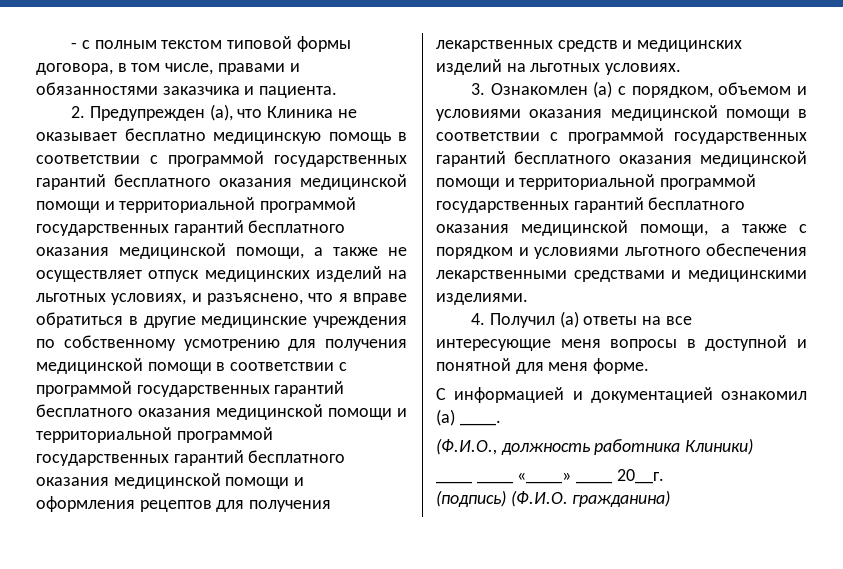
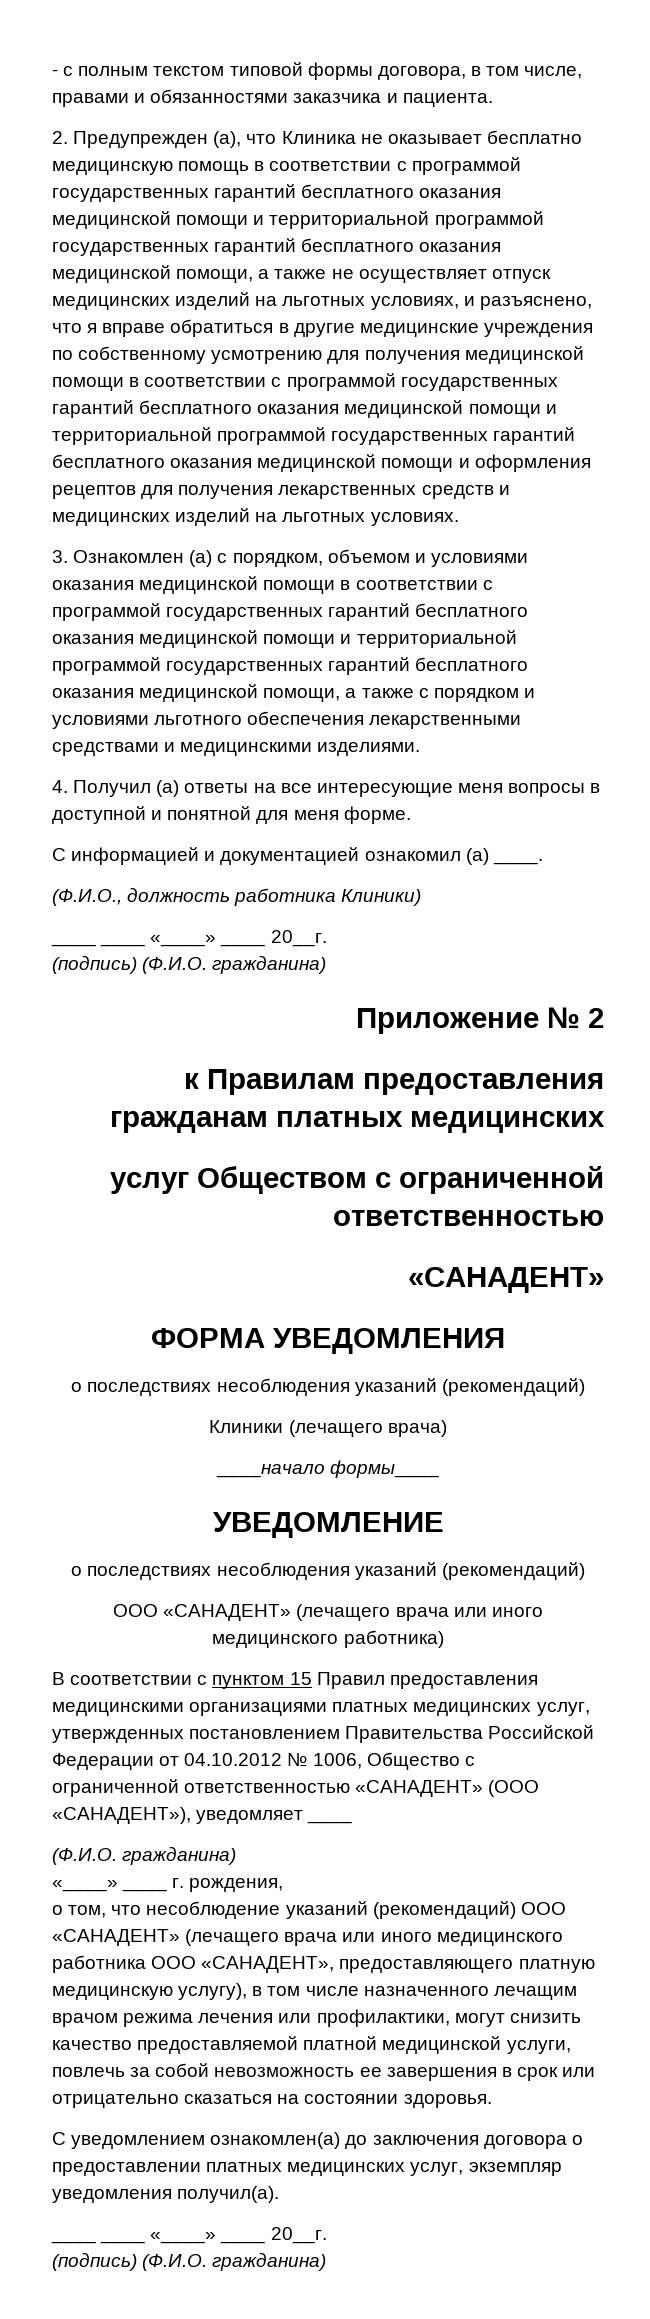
+ Приложение № 2
+ к Правилам предоставления гражданам платных медицинских
+ услуг Обществом с ограниченной ответственностью
+ «САНАДЕНТ»
+ ФОРМА УВЕДОМЛЕНИЯ
+ о последствиях несоблюдения указаний (рекомендаций)
+ Клиники (лечащего врача)
+ ____начало формы____
+ УВЕДОМЛЕНИЕ
+ о последствиях несоблюдения указаний (рекомендаций)
+ ООО «САНАДЕНТ» (лечащего врача или иного медицинского работника)
+ В соответствии с пунктом 15 Правил предоставления медицинскими организациями платных медицинских услуг, утвержденных постановлением Правительства Российской Федерации от 04.10.2012 № 1006, Общество с ограниченной ответственностью «САНАДЕНТ» (ООО «САНАДЕНТ»), уведомляет ____
+ (Ф.И.О. гражданина)
+ «____» ____ г. рождения,
+ о том, что несоблюдение указаний (рекомендаций) ООО «САНАДЕНТ» (лечащего врача или иного медицинского работника ООО «САНАДЕНТ», предоставляющего платную медицинскую услугу), в том числе назначенного лечащим врачом режима лечения или профилактики, могут снизить качество предоставляемой платной медицинской услуги, повлечь за собой невозможность ее завершения в срок или отрицательно сказаться на состоянии здоровья.
+ С уведомлением ознакомлен(а) до заключения договора о предоставлении платных медицинских услуг, экземпляр уведомления получил(а).
+ ____ ____ «____» ____ 20__г.
+ (подпись) (Ф.И.О. гражданина)

